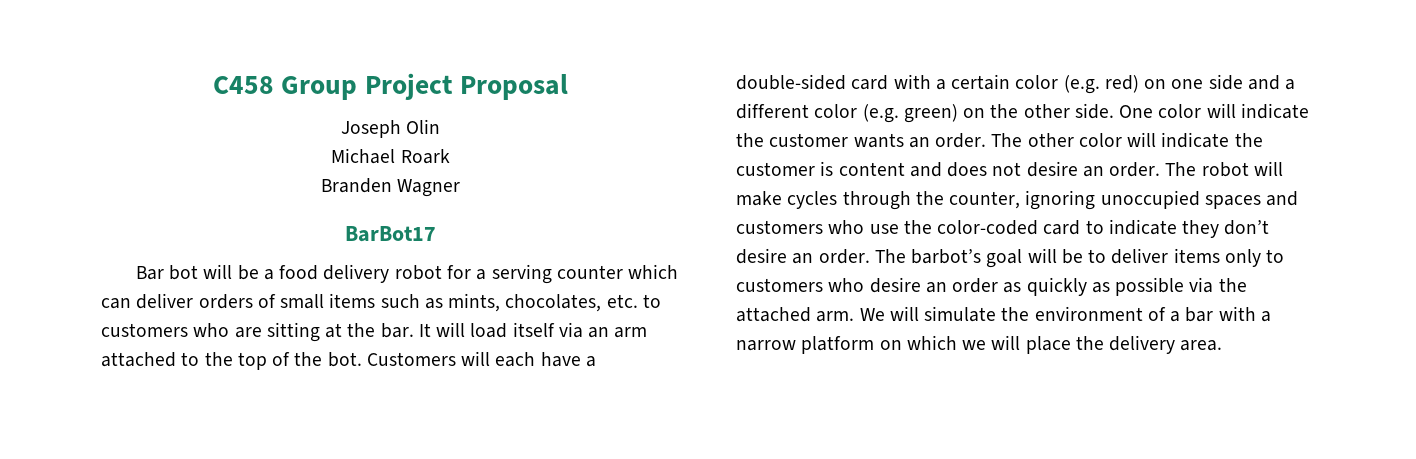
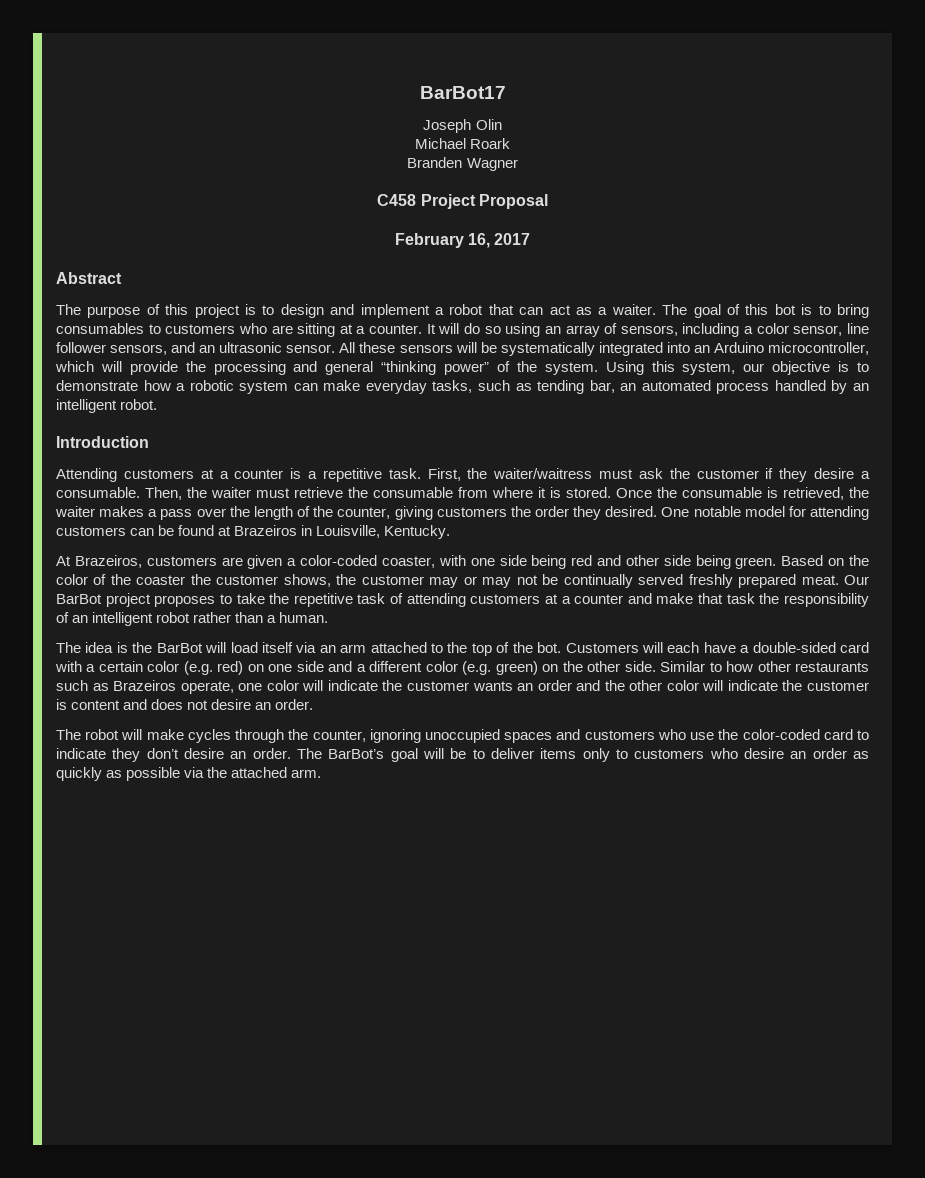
- C458 Group Project Proposal
+ BarBot17
- BarBot17
- Bar bot will be a food delivery robot for a serving counter which can deliver orders of small items such as mints, chocolates, etc. to customers who are sitting at the bar. It will load itself via an arm attached to the top of the bot.
+ C458 Project Proposal
+ February 16, 2017
+ Abstract
+ The purpose of this project is to design and implement a robot that can act as a waiter. The goal of this bot is to bring consumables to customers who are sitting at a counter. It will do so using an array of sensors, including a color sensor, line follower sensors, and an ultrasonic sensor. All these sensors will be systematically integrated into an Arduino microcontroller, which will provide the processing and general “thinking power” of the system. Using this system, our objective is to demonstrate how a robotic system can make everyday tasks, such as tending bar, an automated process handled by an intelligent robot.
+ Introduction
+ Attending customers at a counter is a repetitive task. First, the waiter/waitress must ask the customer if they desire a consumable. Then, the waiter must retrieve the consumable from where it is stored. Once the consumable is retrieved, the waiter makes a pass over the length of the counter, giving customers the order they desired. One notable model for attending customers can be found at Brazeiros in Louisville, Kentucky.
+ At Brazeiros, customers are given a color-coded coaster, with one side being red and other side being green. Based on the color of the coaster the customer shows, the customer may or may not be continually served freshly prepared meat. Our BarBot project proposes to take the repetitive task of attending customers at a counter and make that task the responsibility of an intelligent robot rather than a human.
+ The idea is the BarBot will load itself via an arm attached to the top of the bot.
- One color will indicate the customer wants an order. The other color will indicate the customer is content and does not desire an order. The robot will make cycles through the counter, ignoring unoccupied spaces and customers who use the color-coded card to indicate they don’t desire an order.
+ Similar to how other restaurants such as Brazeiros operate, one color will indicate the customer wants an order and the other color will indicate the customer is content and does not desire an order.
+ The robot will make cycles through the counter, ignoring unoccupied spaces and customers who use the color-coded card to indicate they don’t desire an order.
- The barbot’s goal will be to deliver items only to customers who desire an order as quickly as possible via the attached arm. We will simulate the environment of a bar with a narrow platform on which we will place the delivery area.
+ The BarBot’s goal will be to deliver items only to customers who desire an order as quickly as possible via the attached arm.

